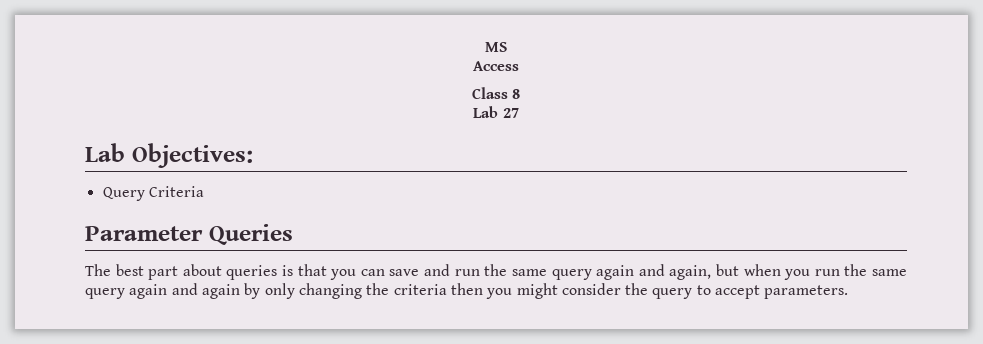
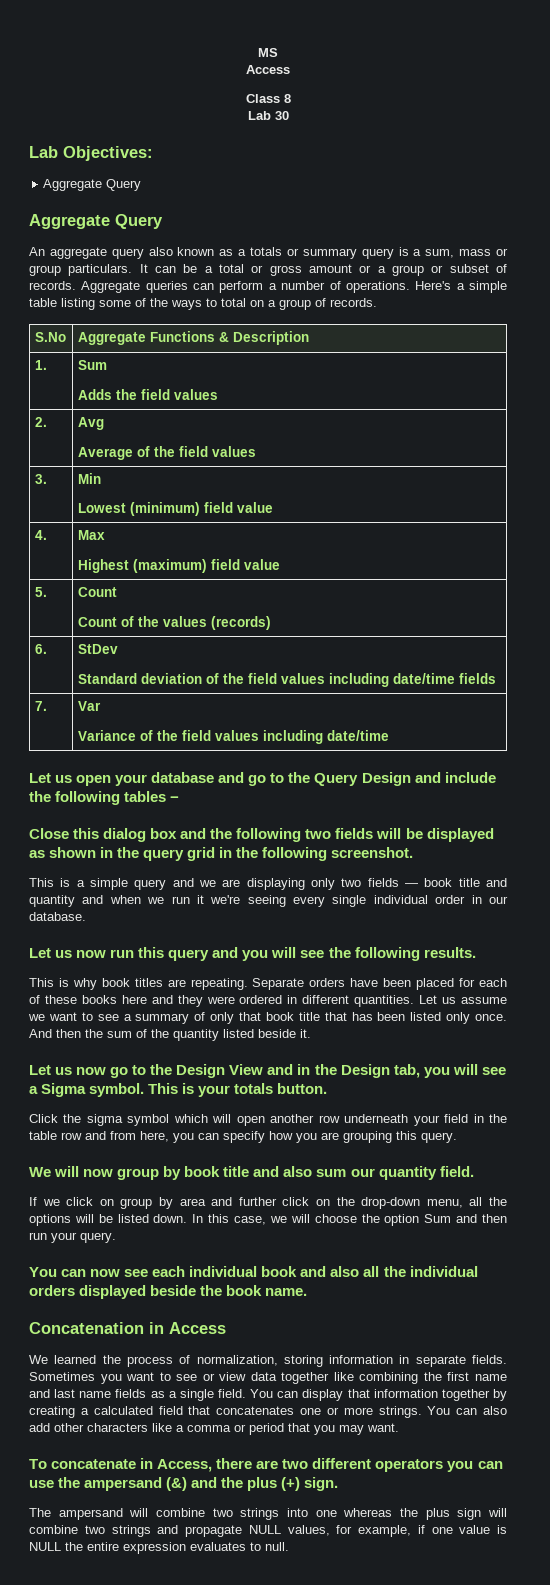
- Lab 27
+ Lab 30
  Lab Objectives:
- Query Criteria
- Parameter Queries
- The best part about queries is that you can save and run the same query again and again, but when you run the same query again and again by only changing the criteria then you might consider the query to accept parameters.
+ Aggregate Query
+ Aggregate Query
+ An aggregate query also known as a totals or summary query is a sum, mass or group particulars. It can be a total or gross amount or a group or subset of records. Aggregate queries can perform a number of operations. Here's a simple table listing some of the ways to total on a group of records.
+ S.No | Aggregate Functions & Description
+ 1. | Sum
+ Adds the field values
+ 2. | Avg
+ Average of the field values
+ 3. | Min
+ Lowest (minimum) field value
+ 4. | Max
+ Highest (maximum) field value
+ 5. | Count
+ Count of the values (records)
+ 6. | StDev
+ Standard deviation of the field values including date/time fields
+ 7. | Var
+ Variance of the field values including date/time
+ Let us open your database and go to the Query Design and include the following tables −
+ Close this dialog box and the following two fields will be displayed as shown in the query grid in the following screenshot.
+ This is a simple query and we are displaying only two fields — book title and quantity and when we run it we're seeing every single individual order in our database.
+ Let us now run this query and you will see the following results.
+ This is why book titles are repeating. Separate orders have been placed for each of these books here and they were ordered in different quantities. Let us assume we want to see a summary of only that book title that has been listed only once. And then the sum of the quantity listed beside it.
+ Let us now go to the Design View and in the Design tab, you will see a Sigma symbol. This is your totals button.
+ Click the sigma symbol which will open another row underneath your field in the table row and from here, you can specify how you are grouping this query.
+ We will now group by book title and also sum our quantity field.
+ If we click on group by area and further click on the drop-down menu, all the options will be listed down. In this case, we will choose the option Sum and then run your query.
+ You can now see each individual book and also all the individual orders displayed beside the book name.
+ Concatenation in Access
+ We learned the process of normalization, storing information in separate fields. Sometimes you want to see or view data together like combining the first name and last name fields as a single field. You can display that information together by creating a calculated field that concatenates one or more strings. You can also add other characters like a comma or period that you may want.
+ To concatenate in Access, there are two different operators you can use the ampersand (&) and the plus (+) sign.
+ The ampersand will combine two strings into one whereas the plus sign will combine two strings and propagate NULL values, for example, if one value is NULL the entire expression evaluates to null.

